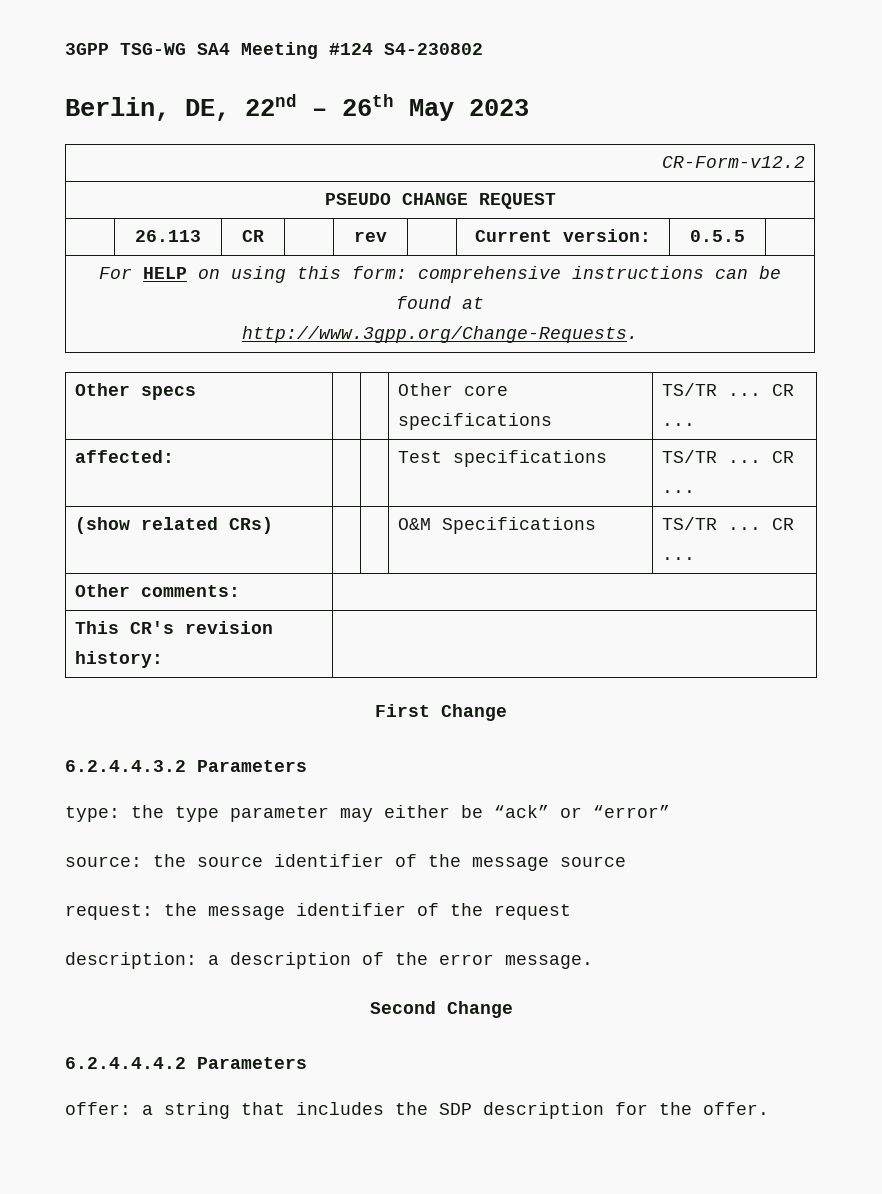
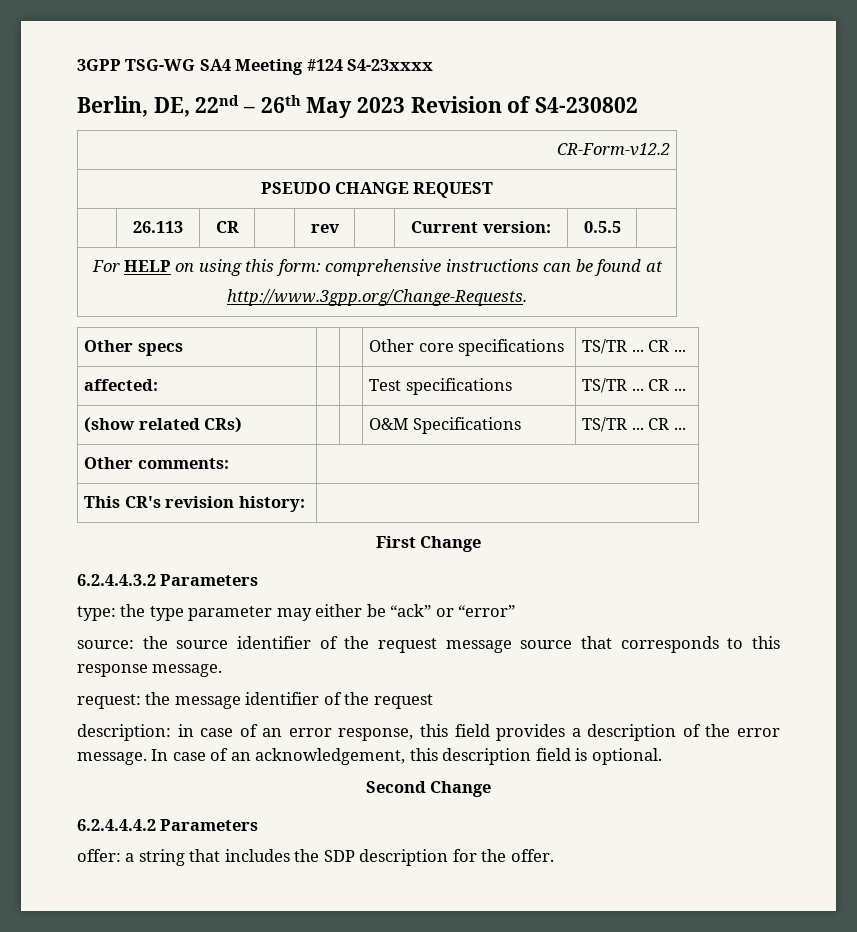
- 3GPP TSG-WG SA4 Meeting #124 S4-230802
+ 3GPP TSG-WG SA4 Meeting #124 S4-23xxxx
- Berlin, DE, 22nd – 26th May 2023
+ Berlin, DE, 22nd – 26th May 2023 Revision of S4-230802
- source: the source identifier of the message source
+ source: the source identifier of the request message source that corresponds to this response message.
- description: a description of the error message.
+ description: in case of an error response, this field provides a description of the error message. In case of an acknowledgement, this description field is optional.

